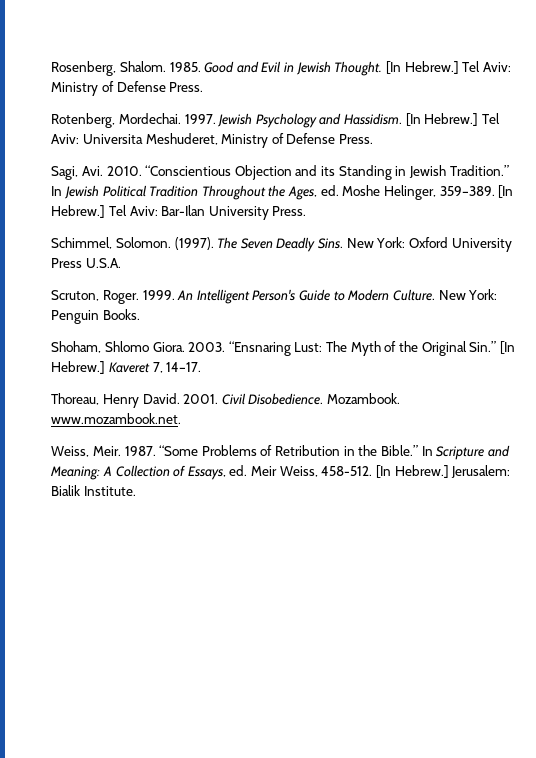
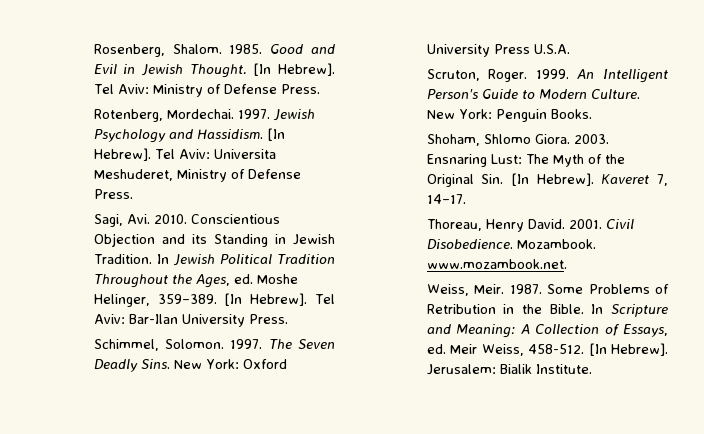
- Good and Evil in Jewish Thought. [In Hebrew.]
+ Good and Evil in Jewish Thought. [In Hebrew].
- Jewish Psychology and Hassidism. [In Hebrew.]
+ Jewish Psychology and Hassidism. [In Hebrew].
- “Conscientious Objection and its Standing in Jewish Tradition.”
+ Conscientious Objection and its Standing in Jewish Tradition.
- In Jewish Political Tradition Throughout the Ages, ed. Moshe Helinger, 359–389. [In Hebrew.]
+ In Jewish Political Tradition Throughout the Ages, ed. Moshe Helinger, 359–389. [In Hebrew].
- Schimmel, Solomon. (1997).
+ Schimmel, Solomon. 1997.
- “Ensnaring Lust: The Myth of the Original Sin.” [In Hebrew.]
+ Ensnaring Lust: The Myth of the Original Sin. [In Hebrew].
- “Some Problems of Retribution in the Bible.”
+ Some Problems of Retribution in the Bible.
- In Scripture and Meaning: A Collection of Essays, ed. Meir Weiss, 458-512. [In Hebrew.]
+ In Scripture and Meaning: A Collection of Essays, ed. Meir Weiss, 458-512. [In Hebrew].

